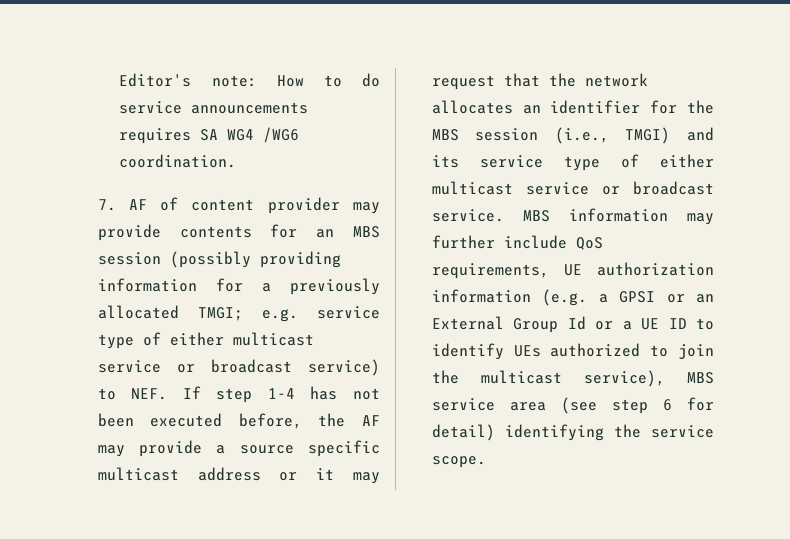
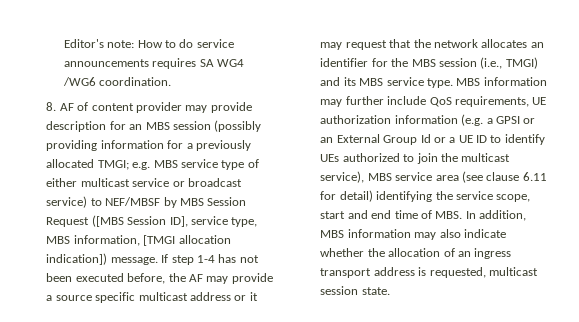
- 7. AF of content provider may provide contents for an MBS session (possibly providing information for a previously allocated TMGI;
+ 8. AF of content provider may provide description for an MBS session (possibly providing information for a previously allocated TMGI;
- e.g. service type of either multicast service or broadcast service) to NEF. If step 1-4 has not been executed before, the AF may provide a source specific multicast address or it may request that the network allocates an identifier for the MBS session (i.e., TMGI) and its service type of either multicast service or broadcast service.
+ e.g. MBS service type of either multicast service or broadcast service) to NEF/MBSF by MBS Session Request ([MBS Session ID], service type, MBS information, [TMGI allocation indication]) message. If step 1-4 has not been executed before, the AF may provide a source specific multicast address or it may request that the network allocates an identifier for the MBS session (i.e., TMGI) and its MBS service type.
- MBS information may further include QoS requirements, UE authorization information (e.g. a GPSI or an External Group Id or a UE ID to identify UEs authorized to join the multicast service), MBS service area (see step 6 for detail) identifying the service scope.
+ MBS information may further include QoS requirements, UE authorization information (e.g. a GPSI or an External Group Id or a UE ID to identify UEs authorized to join the multicast service), MBS service area (see clause 6.11 for detail) identifying the service scope, start and end time of MBS. In addition, MBS information may also indicate whether the allocation of an ingress transport address is requested, multicast session state.

